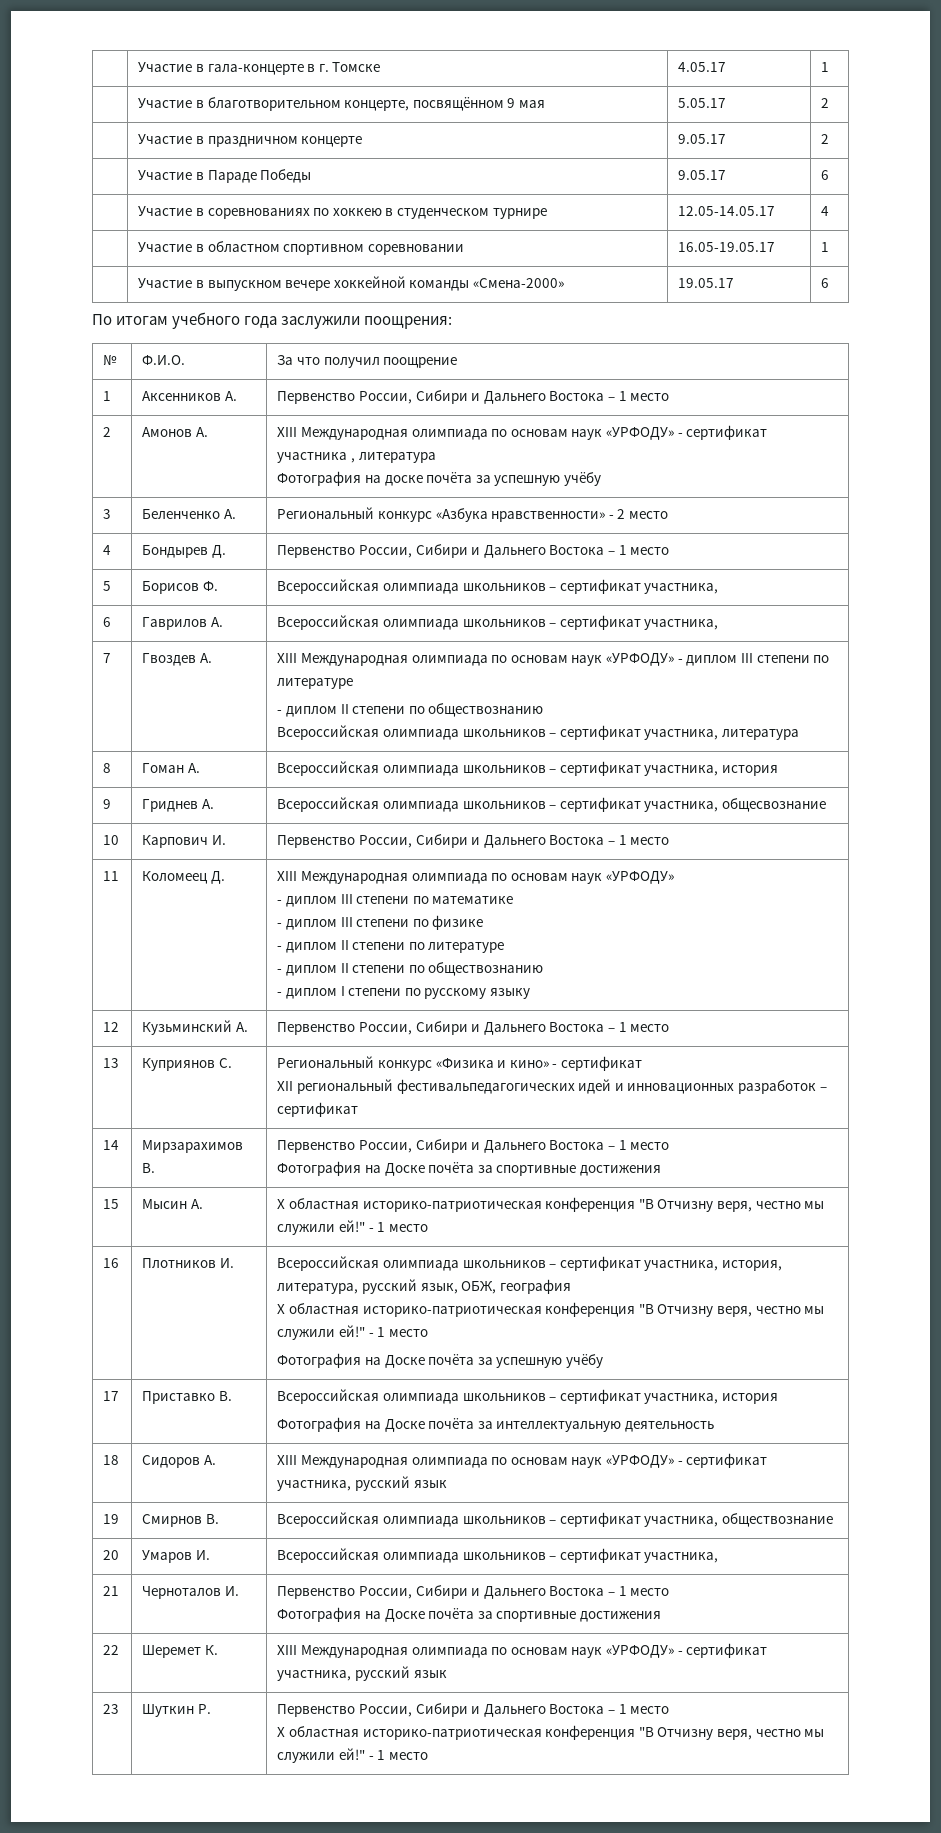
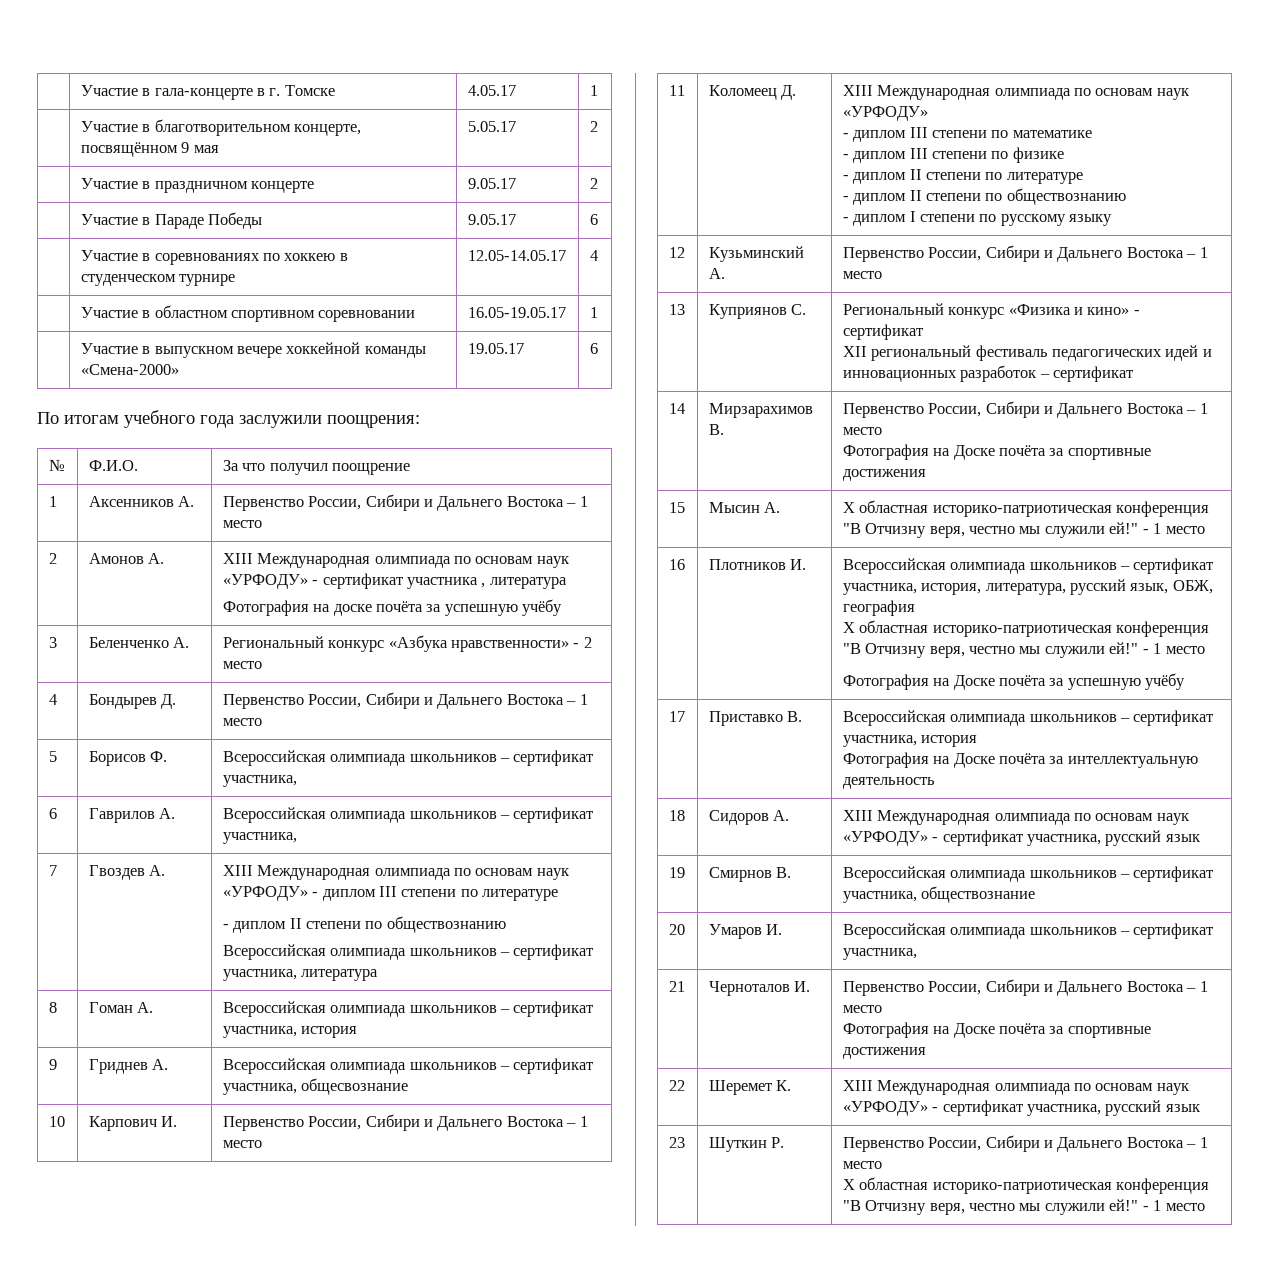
  13 | Куприянов С. | Региональный конкурс «Физика и кино» - сертификат
- ХII региональный фестивальпедагогических идей и инновационных разработок – сертификат
+ ХII региональный фестиваль педагогических идей и инновационных разработок – сертификат

